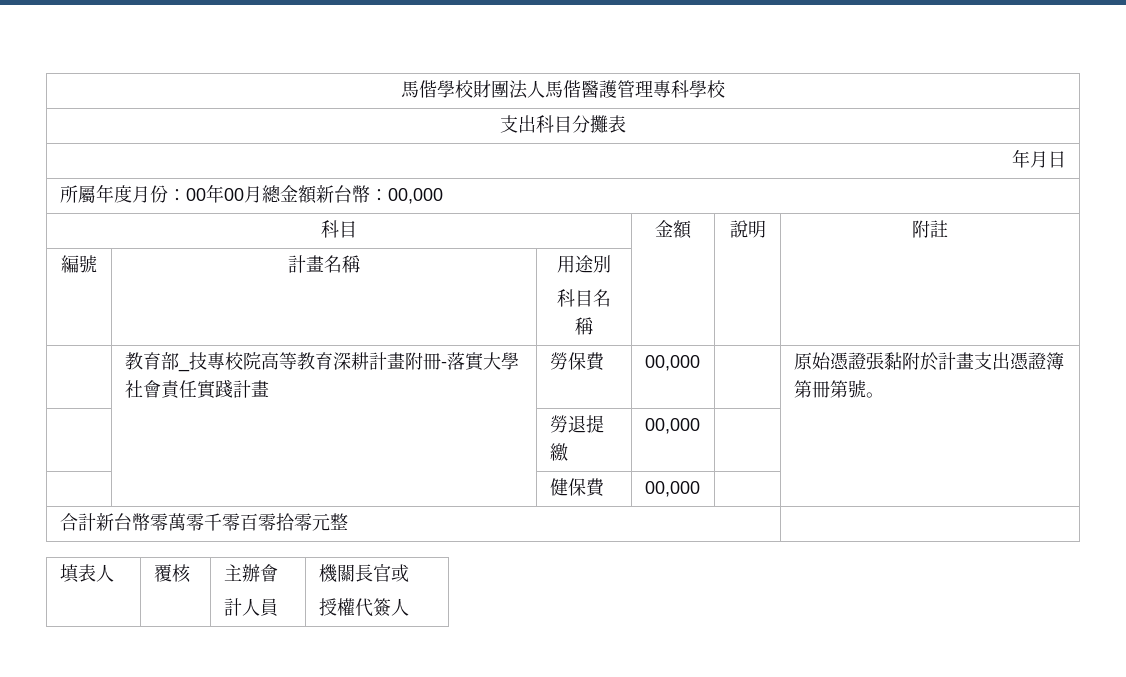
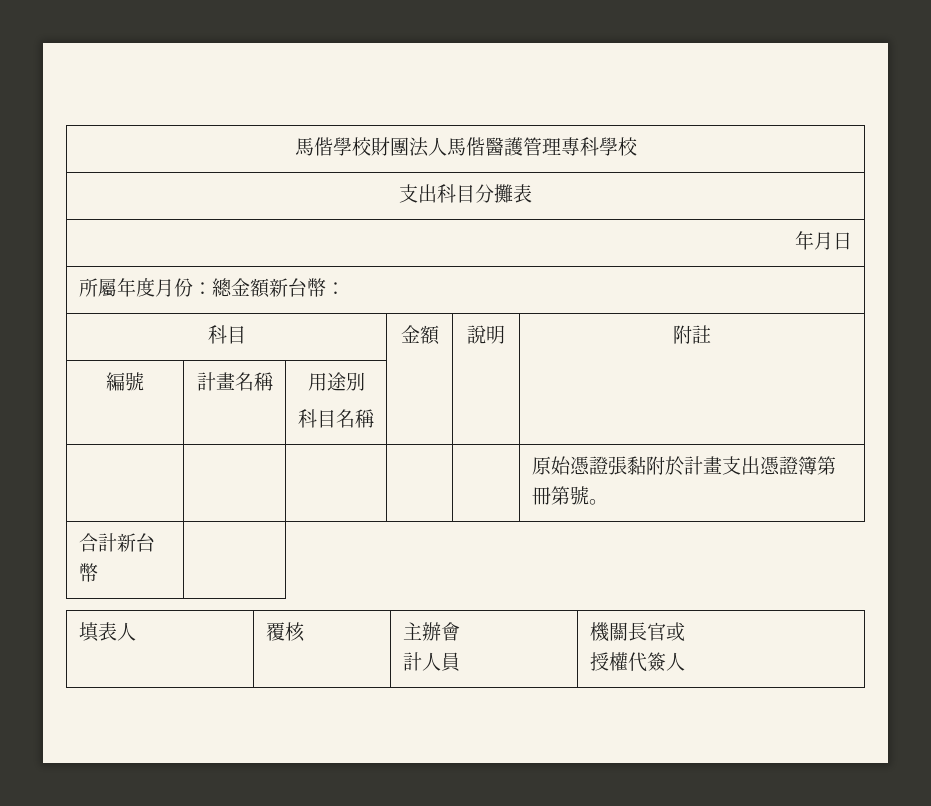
- 所屬年度月份：00年00月總金額新台幣：00,000
+ 所屬年度月份：總金額新台幣：
- | 教育部_技專校院高等教育深耕計畫附冊-落實大學社會責任實踐計畫 | 勞保費 | 00,000 | | 原始憑證張黏附於計畫支出憑證簿第冊第號。
+ | | | | | 原始憑證張黏附於計畫支出憑證簿第冊第號。
- | | 勞退提繳 | 00,000 | |
- | | 健保費 | 00,000 | |
- 合計新台幣零萬零千零百零拾零元整 |
+ 合計新台幣 |

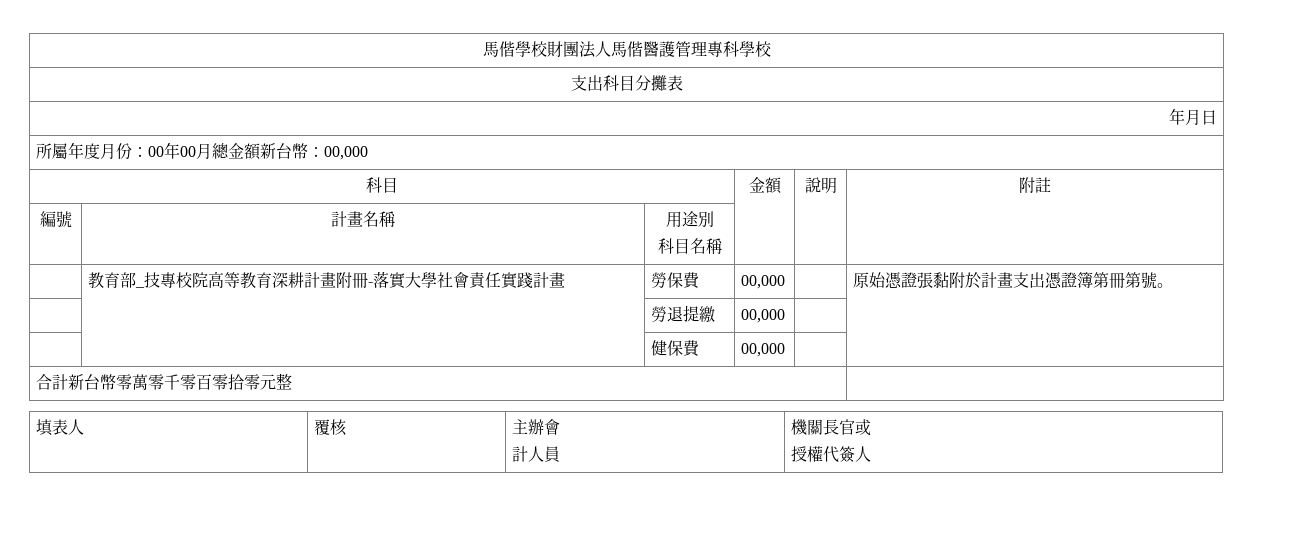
- 所屬年度月份：總金額新台幣：
+ 所屬年度月份：00年00月總金額新台幣：00,000
- | | | | | 原始憑證張黏附於計畫支出憑證簿第冊第號。
+ | 教育部_技專校院高等教育深耕計畫附冊-落實大學社會責任實踐計畫 | 勞保費 | 00,000 | | 原始憑證張黏附於計畫支出憑證簿第冊第號。
- 合計新台幣 |
+ | | 勞退提繳 | 00,000 | |
+ | | 健保費 | 00,000 | |
+ 合計新台幣零萬零千零百零拾零元整 |

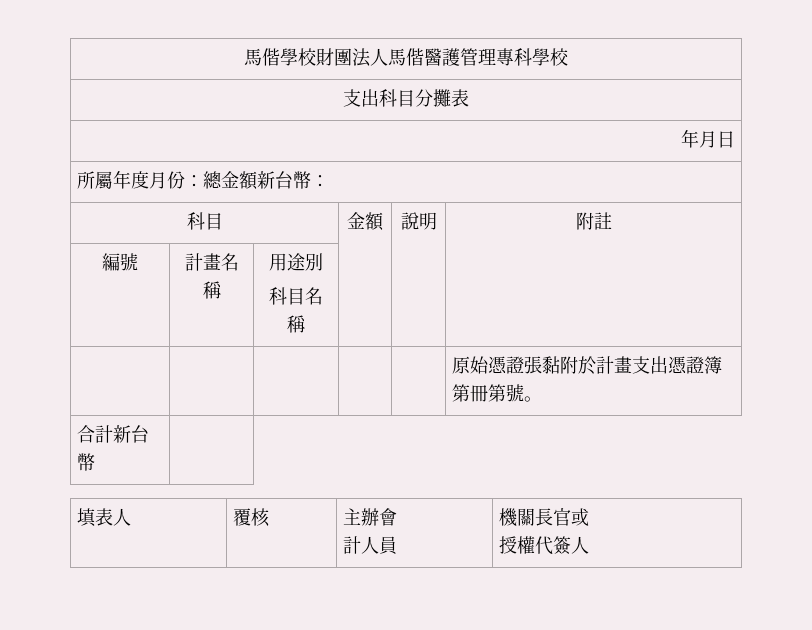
- 所屬年度月份：00年00月總金額新台幣：00,000
+ 所屬年度月份：總金額新台幣：
- | 教育部_技專校院高等教育深耕計畫附冊-落實大學社會責任實踐計畫 | 勞保費 | 00,000 | | 原始憑證張黏附於計畫支出憑證簿第冊第號。
+ | | | | | 原始憑證張黏附於計畫支出憑證簿第冊第號。
- | | 勞退提繳 | 00,000 | |
- | | 健保費 | 00,000 | |
- 合計新台幣零萬零千零百零拾零元整 |
+ 合計新台幣 |

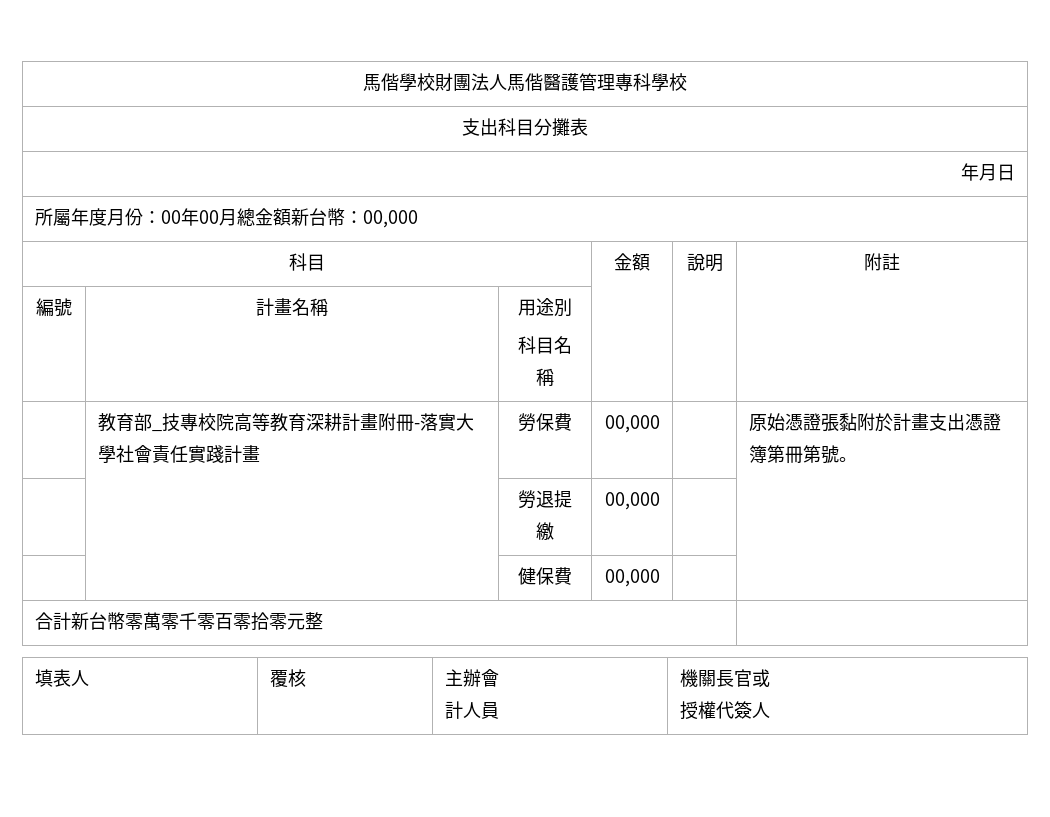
- 所屬年度月份：總金額新台幣：
+ 所屬年度月份：00年00月總金額新台幣：00,000
- | | | | | 原始憑證張黏附於計畫支出憑證簿第冊第號。
+ | 教育部_技專校院高等教育深耕計畫附冊-落實大學社會責任實踐計畫 | 勞保費 | 00,000 | | 原始憑證張黏附於計畫支出憑證簿第冊第號。
- 合計新台幣 |
+ | | 勞退提繳 | 00,000 | |
+ | | 健保費 | 00,000 | |
+ 合計新台幣零萬零千零百零拾零元整 |

